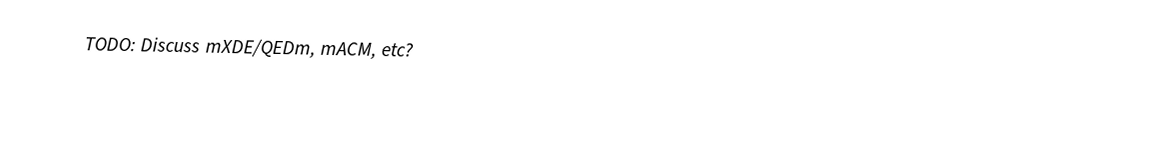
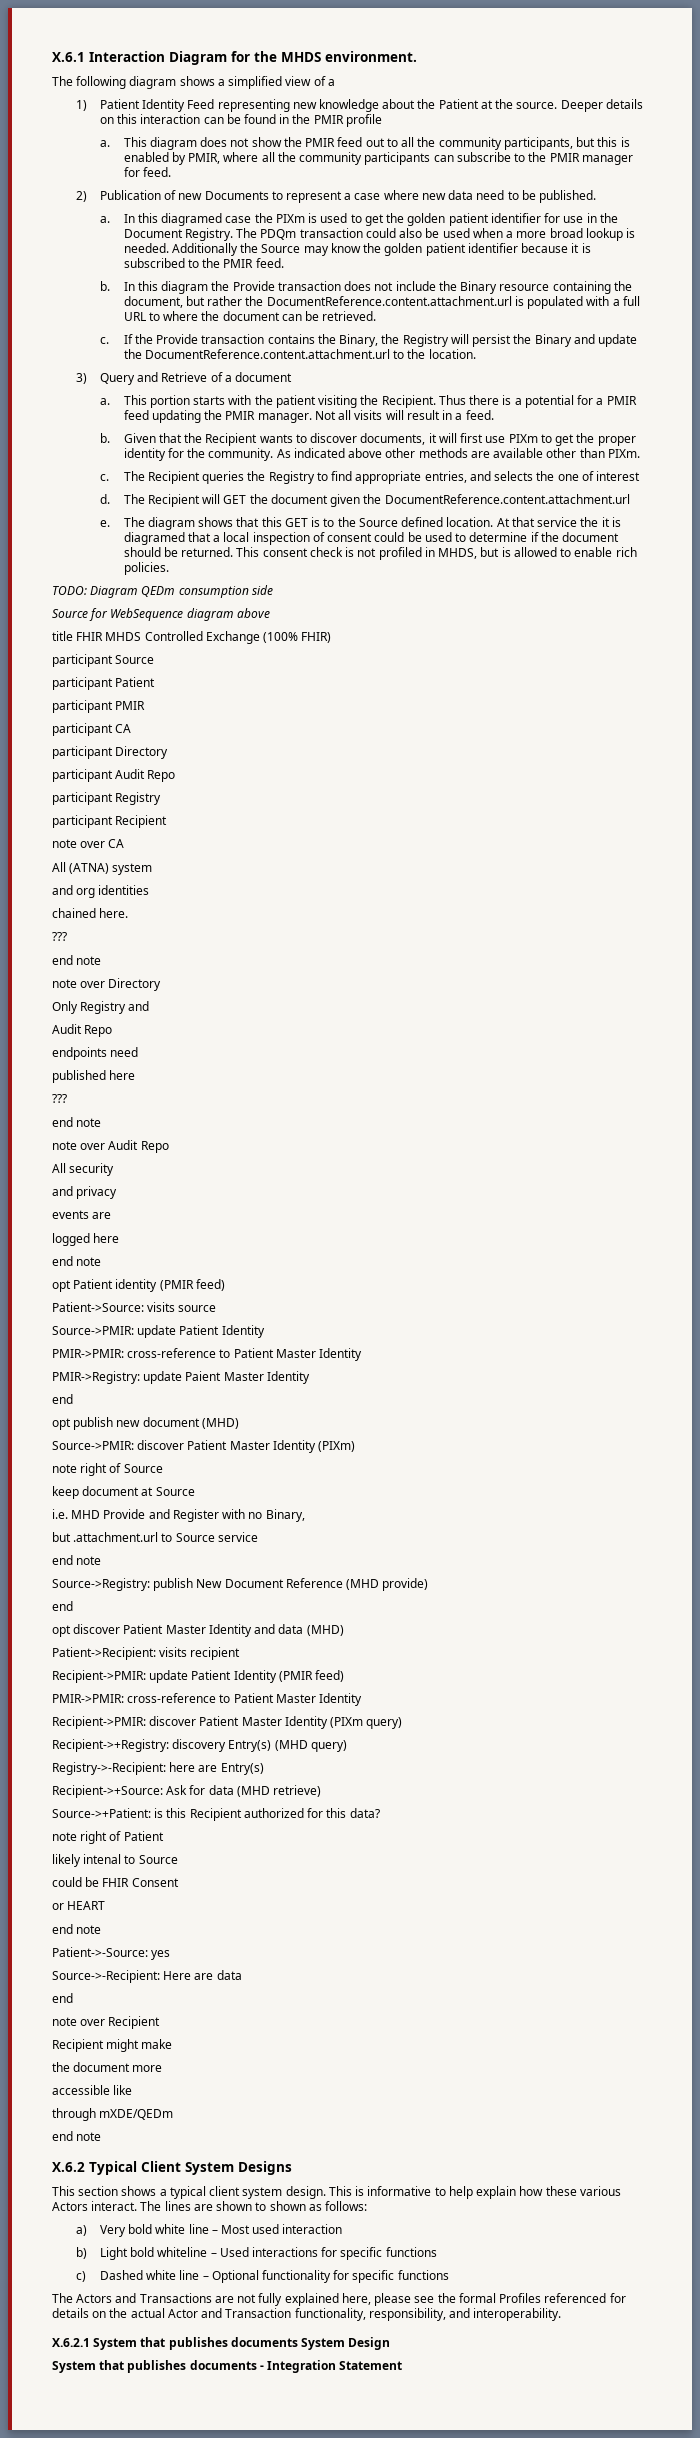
- TODO: Discuss mXDE/QEDm, mACM, etc?
+ X.6.1 Interaction Diagram for the MHDS environment.
+ The following diagram shows a simplified view of a
+ 1) Patient Identity Feed representing new knowledge about the Patient at the source. Deeper details on this interaction can be found in the PMIR profile
+ a. This diagram does not show the PMIR feed out to all the community participants, but this is enabled by PMIR, where all the community participants can subscribe to the PMIR manager for feed.
+ 2) Publication of new Documents to represent a case where new data need to be published.
+ a. In this diagramed case the PIXm is used to get the golden patient identifier for use in the Document Registry. The PDQm transaction could also be used when a more broad lookup is needed. Additionally the Source may know the golden patient identifier because it is subscribed to the PMIR feed.
+ b. In this diagram the Provide transaction does not include the Binary resource containing the document, but rather the DocumentReference.content.attachment.url is populated with a full URL to where the document can be retrieved.
+ c. If the Provide transaction contains the Binary, the Registry will persist the Binary and update the DocumentReference.content.attachment.url to the location.
+ 3) Query and Retrieve of a document
+ a. This portion starts with the patient visiting the Recipient. Thus there is a potential for a PMIR feed updating the PMIR manager. Not all visits will result in a feed.
+ b. Given that the Recipient wants to discover documents, it will first use PIXm to get the proper identity for the community. As indicated above other methods are available other than PIXm.
+ c. The Recipient queries the Registry to find appropriate entries, and selects the one of interest
+ d. The Recipient will GET the document given the DocumentReference.content.attachment.url
+ e. The diagram shows that this GET is to the Source defined location. At that service the it is diagramed that a local inspection of consent could be used to determine if the document should be returned. This consent check is not profiled in MHDS, but is allowed to enable rich policies.
+ TODO: Diagram QEDm consumption side
+ Source for WebSequence diagram above
+ title FHIR MHDS Controlled Exchange (100% FHIR)
+ participant Source
+ participant Patient
+ participant PMIR
+ participant CA
+ participant Directory
+ participant Audit Repo
+ participant Registry
+ participant Recipient
+ note over CA
+ All (ATNA) system
+ and org identities
+ chained here.
+ ???
+ end note
+ note over Directory
+ Only Registry and
+ Audit Repo
+ endpoints need
+ published here
+ ???
+ end note
+ note over Audit Repo
+ All security
+ and privacy
+ events are
+ logged here
+ end note
+ opt Patient identity (PMIR feed)
+ Patient->Source: visits source
+ Source->PMIR: update Patient Identity
+ PMIR->PMIR: cross-reference to Patient Master Identity
+ PMIR->Registry: update Paient Master Identity
+ end
+ opt publish new document (MHD)
+ Source->PMIR: discover Patient Master Identity (PIXm)
+ note right of Source
+ keep document at Source
+ i.e. MHD Provide and Register with no Binary,
+ but .attachment.url to Source service
+ end note
+ Source->Registry: publish New Document Reference (MHD provide)
+ end
+ opt discover Patient Master Identity and data (MHD)
+ Patient->Recipient: visits recipient
+ Recipient->PMIR: update Patient Identity (PMIR feed)
+ PMIR->PMIR: cross-reference to Patient Master Identity
+ Recipient->PMIR: discover Patient Master Identity (PIXm query)
+ Recipient->+Registry: discovery Entry(s) (MHD query)
+ Registry->-Recipient: here are Entry(s)
+ Recipient->+Source: Ask for data (MHD retrieve)
+ Source->+Patient: is this Recipient authorized for this data?
+ note right of Patient
+ likely intenal to Source
+ could be FHIR Consent
+ or HEART
+ end note
+ Patient->-Source: yes
+ Source->-Recipient: Here are data
+ end
+ note over Recipient
+ Recipient might make
+ the document more
+ accessible like
+ through mXDE/QEDm
+ end note
+ X.6.2 Typical Client System Designs
+ This section shows a typical client system design. This is informative to help explain how these various Actors interact. The lines are shown to shown as follows:
+ a) Very bold white line – Most used interaction
+ b) Light bold whiteline – Used interactions for specific functions
+ c) Dashed white line – Optional functionality for specific functions
+ The Actors and Transactions are not fully explained here, please see the formal Profiles referenced for details on the actual Actor and Transaction functionality, responsibility, and interoperability.
+ X.6.2.1 System that publishes documents System Design
+ System that publishes documents - Integration Statement

